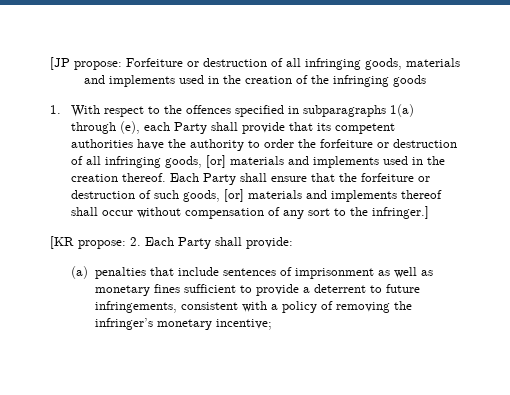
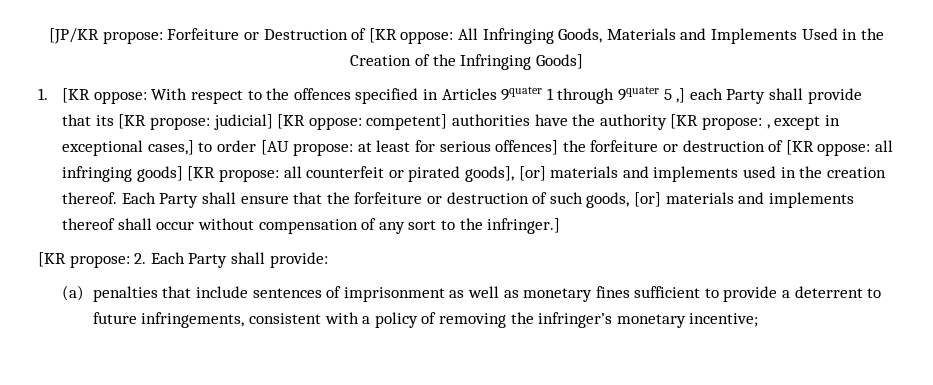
- [JP propose: Forfeiture or destruction of all infringing goods, materials and implements used in the creation of the infringing goods
+ [JP/KR propose: Forfeiture or Destruction of [KR oppose: All Infringing Goods, Materials and Implements Used in the Creation of the Infringing Goods]
- 1. With respect to the offences specified in subparagraphs 1(a) through (e), each Party shall provide that its competent authorities have the authority to order the forfeiture or destruction of all infringing goods, [or] materials and implements used in the creation thereof.
+ 1. [KR oppose: With respect to the offences specified in Articles 9quater 1 through 9quater 5 ,] each Party shall provide that its [KR propose: judicial] [KR oppose: competent] authorities have the authority [KR propose: , except in exceptional cases,] to order [AU propose: at least for serious offences] the forfeiture or destruction of [KR oppose: all infringing goods] [KR propose: all counterfeit or pirated goods], [or] materials and implements used in the creation thereof.

